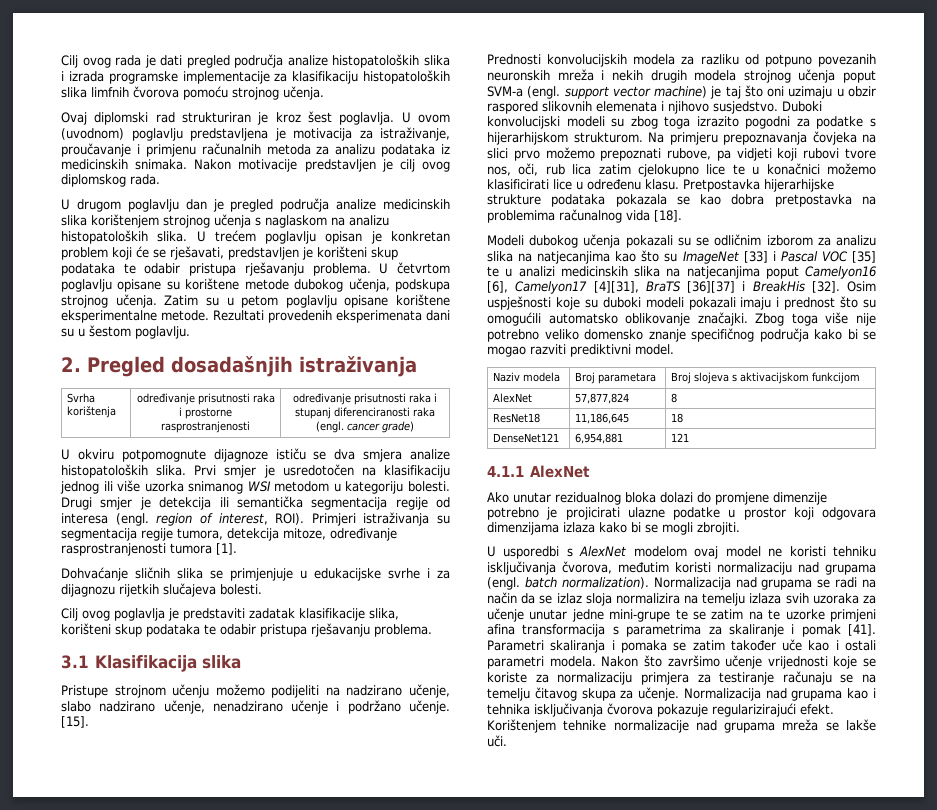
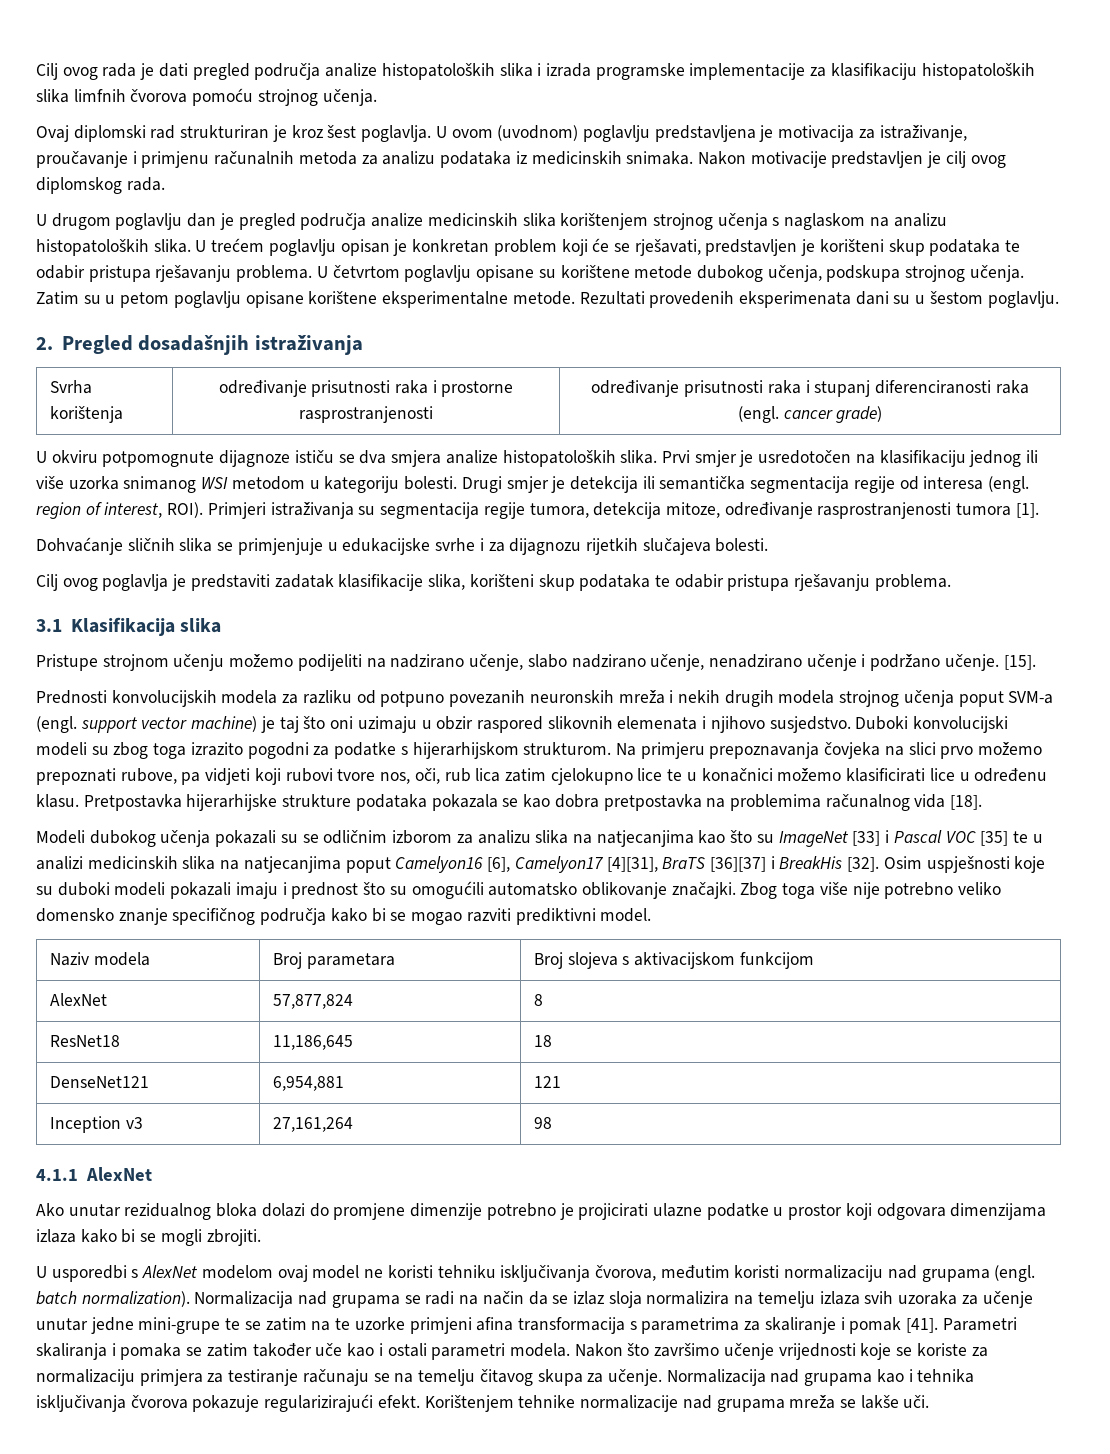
+ Inception v3 | 27,161,264 | 98

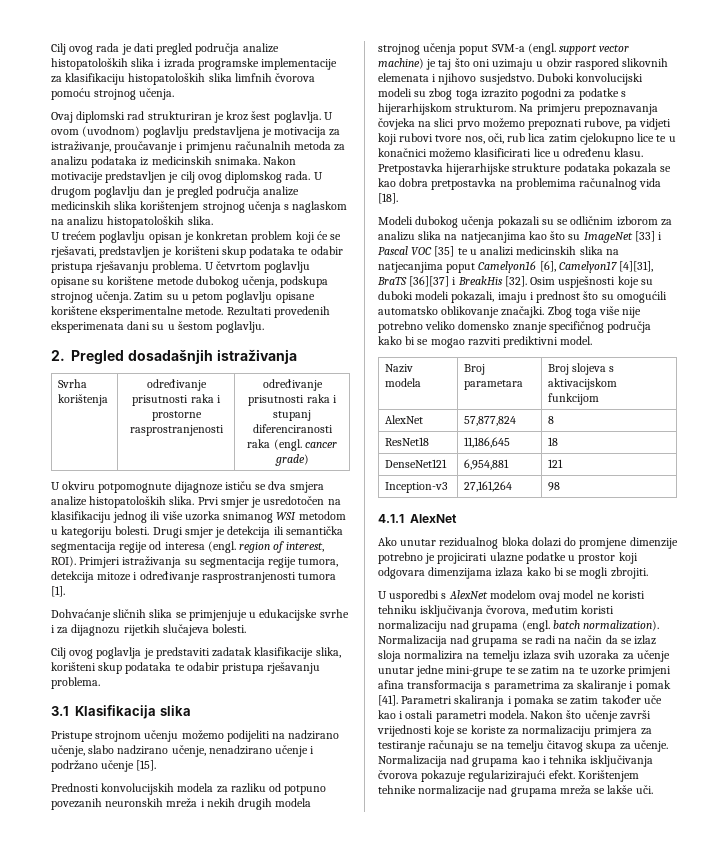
- Nakon motivacije predstavljen je cilj ovog diplomskog rada.
- U drugom poglavlju dan je pregled područja analize medicinskih slika korištenjem strojnog učenja s naglaskom na analizu histopatoloških slika. U trećem poglavlju opisan je konkretan problem koji će se rješavati, predstavljen je korišteni skup podataka te odabir pristupa rješavanju problema.
+ Nakon motivacije predstavljen je cilj ovog diplomskog rada. U drugom poglavlju dan je pregled područja analize medicinskih slika korištenjem strojnog učenja s naglaskom na analizu histopatoloških slika.
+ U trećem poglavlju opisan je konkretan problem koji će se rješavati, predstavljen je korišteni skup podataka te odabir pristupa rješavanju problema.
- Primjeri istraživanja su segmentacija regije tumora, detekcija mitoze, određivanje rasprostranjenosti tumora [1].
+ Primjeri istraživanja su segmentacija regije tumora, detekcija mitoze i određivanje rasprostranjenosti tumora [1].
- Pristupe strojnom učenju možemo podijeliti na nadzirano učenje, slabo nadzirano učenje, nenadzirano učenje i podržano učenje. [15].
+ Pristupe strojnom učenju možemo podijeliti na nadzirano učenje, slabo nadzirano učenje, nenadzirano učenje i podržano učenje [15].
- Osim uspješnosti koje su duboki modeli pokazali imaju i prednost što su omogućili automatsko oblikovanje značajki.
+ Osim uspješnosti koje su duboki modeli pokazali, imaju i prednost što su omogućili automatsko oblikovanje značajki.
- Inception v3 | 27,161,264 | 98
+ Inception-v3 | 27,161,264 | 98
- Nakon što završimo učenje vrijednosti koje se koriste za normalizaciju primjera za testiranje računaju se na temelju čitavog skupa za učenje.
+ Nakon što učenje završi vrijednosti koje se koriste za normalizaciju primjera za testiranje računaju se na temelju čitavog skupa za učenje.

